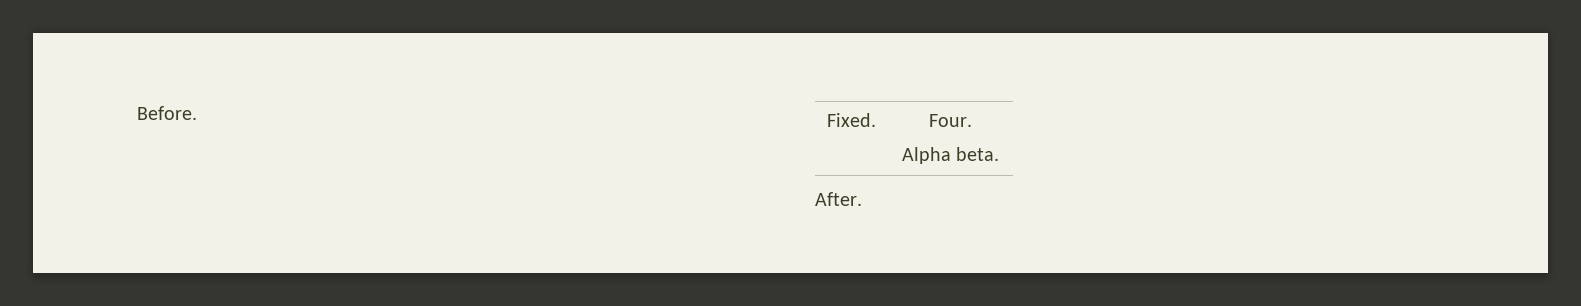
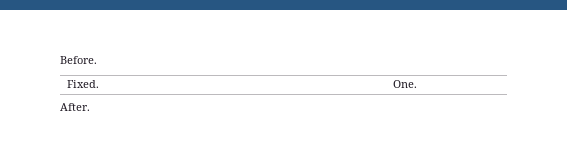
- Fixed. | Four.
- Alpha beta.
+ Fixed. | One.

